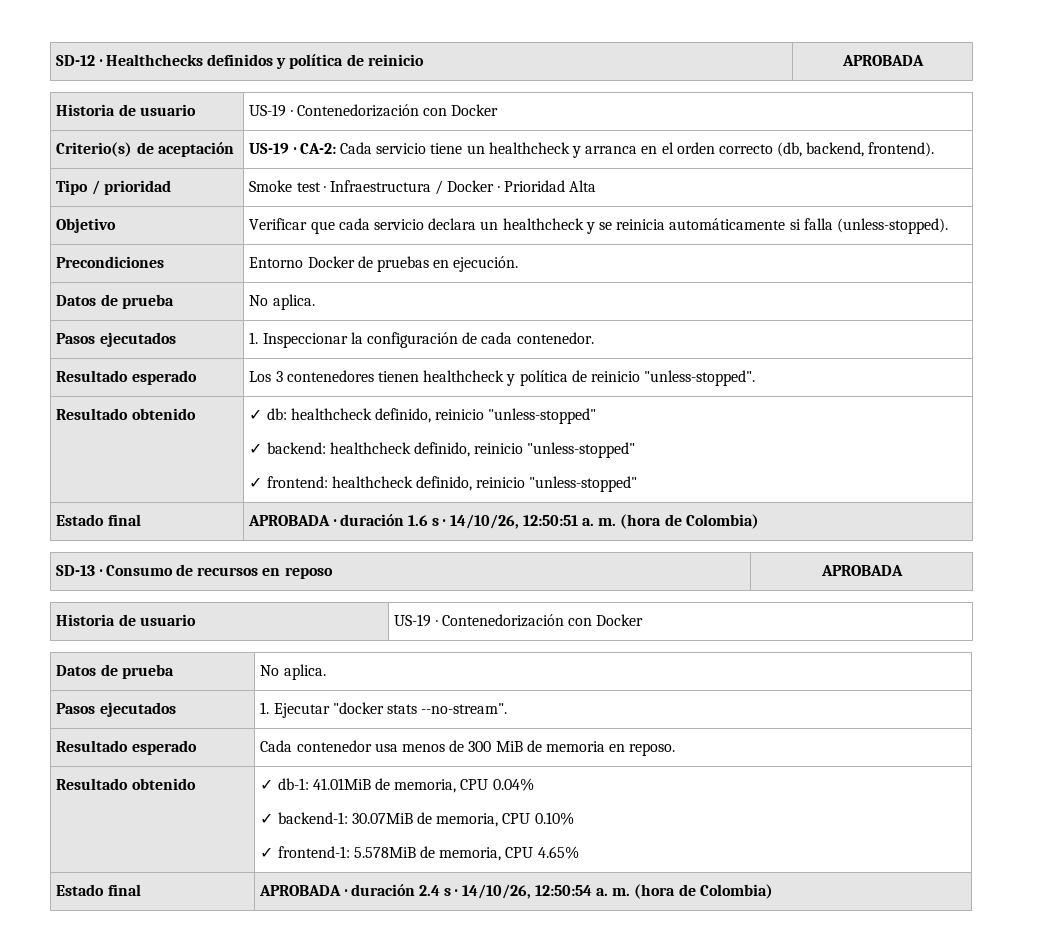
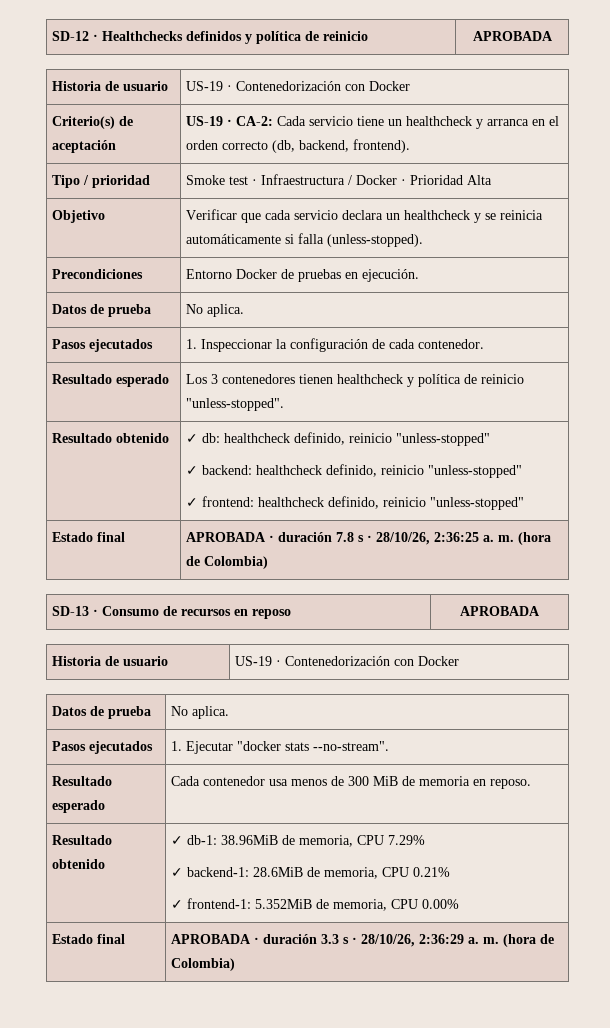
- Estado final | APROBADA · duración 1.6 s · 14/10/26, 12:50:51 a. m. (hora de Colombia)
+ Estado final | APROBADA · duración 7.8 s · 28/10/26, 2:36:25 a. m. (hora de Colombia)
- Resultado obtenido | ✓ db-1: 41.01MiB de memoria, CPU 0.04%
- ✓ backend-1: 30.07MiB de memoria, CPU 0.10%
- ✓ frontend-1: 5.578MiB de memoria, CPU 4.65%
- Estado final | APROBADA · duración 2.4 s · 14/10/26, 12:50:54 a. m. (hora de Colombia)
+ Resultado obtenido | ✓ db-1: 38.96MiB de memoria, CPU 7.29%
+ ✓ backend-1: 28.6MiB de memoria, CPU 0.21%
+ ✓ frontend-1: 5.352MiB de memoria, CPU 0.00%
+ Estado final | APROBADA · duración 3.3 s · 28/10/26, 2:36:29 a. m. (hora de Colombia)

